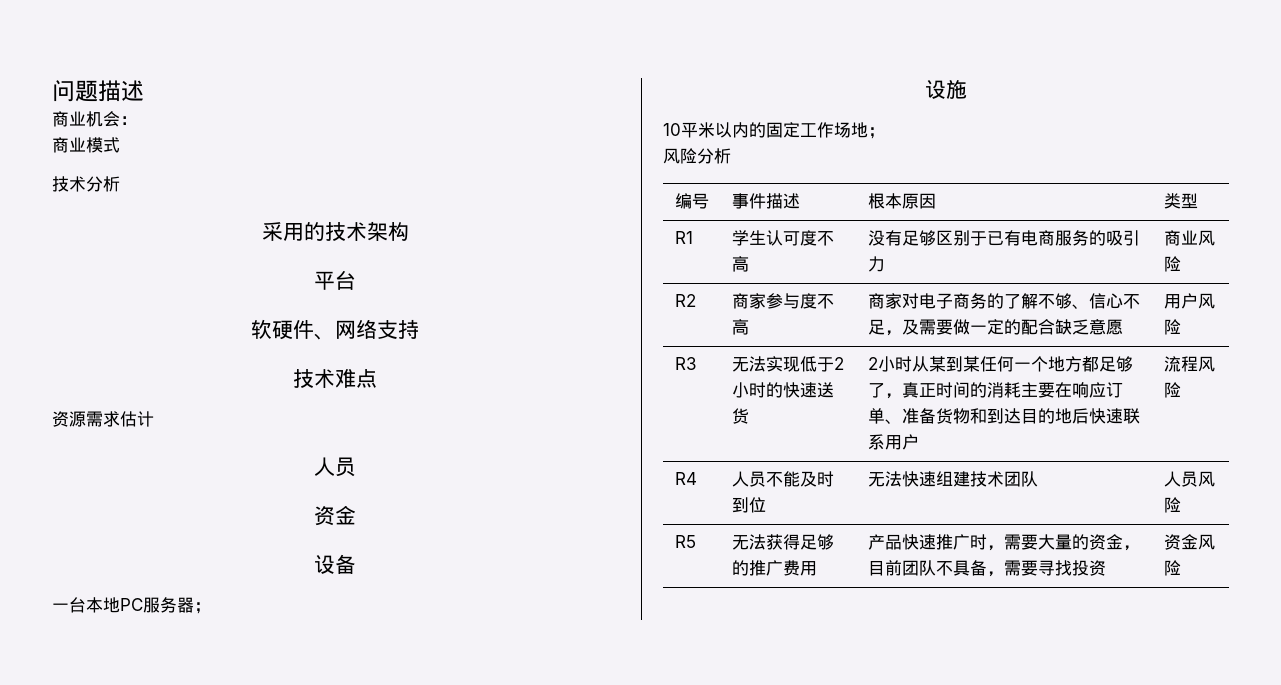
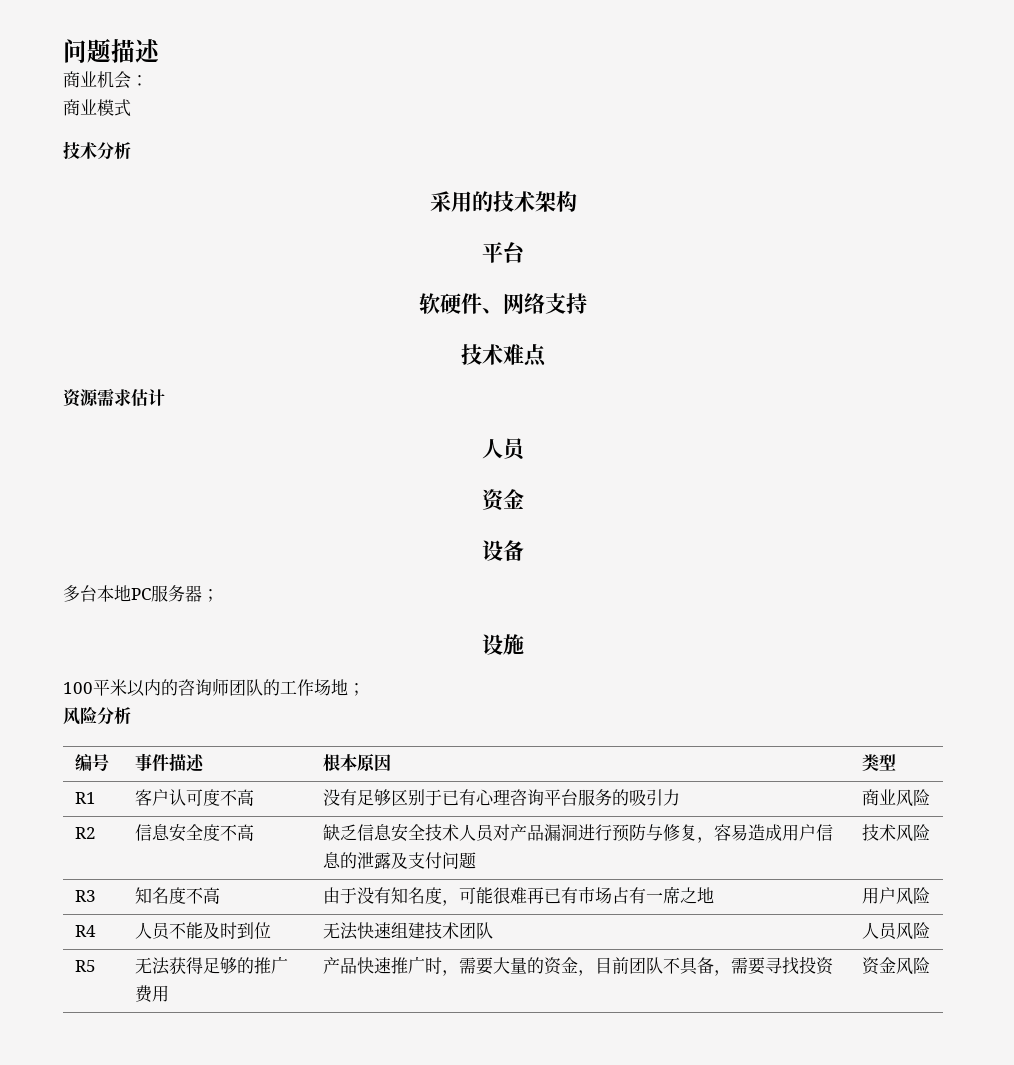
- 一台本地PC服务器；
+ 多台本地PC服务器；
- 10平米以内的固定工作场地；
+ 100平米以内的咨询师团队的工作场地；
- R1 | 学生认可度不高 | 没有足够区别于已有电商服务的吸引力 | 商业风险
+ R1 | 客户认可度不高 | 没有足够区别于已有心理咨询平台服务的吸引力 | 商业风险
- R2 | 商家参与度不高 | 商家对电子商务的了解不够、信心不足，及需要做一定的配合缺乏意愿 | 用户风险
- R3 | 无法实现低于2小时的快速送货 | 2小时从某到某任何一个地方都足够了，真正时间的消耗主要在响应订单、准备货物和到达目的地后快速联系用户 | 流程风险
+ R2 | 信息安全度不高 | 缺乏信息安全技术人员对产品漏洞进行预防与修复，容易造成用户信息的泄露及支付问题 | 技术风险
+ R3 | 知名度不高 | 由于没有知名度，可能很难再已有市场占有一席之地 | 用户风险

